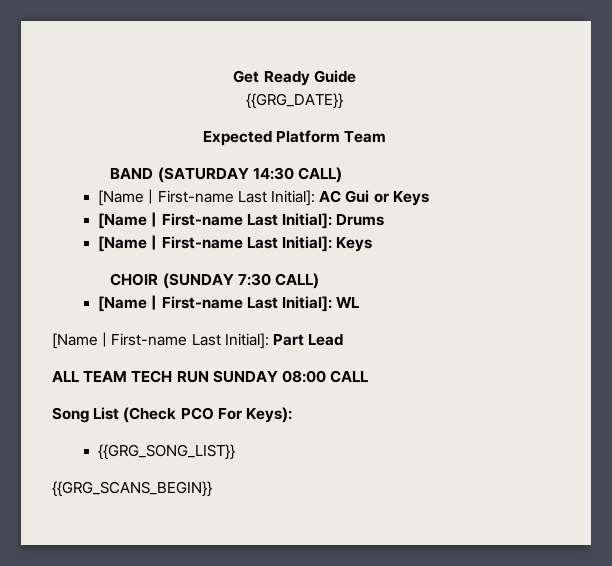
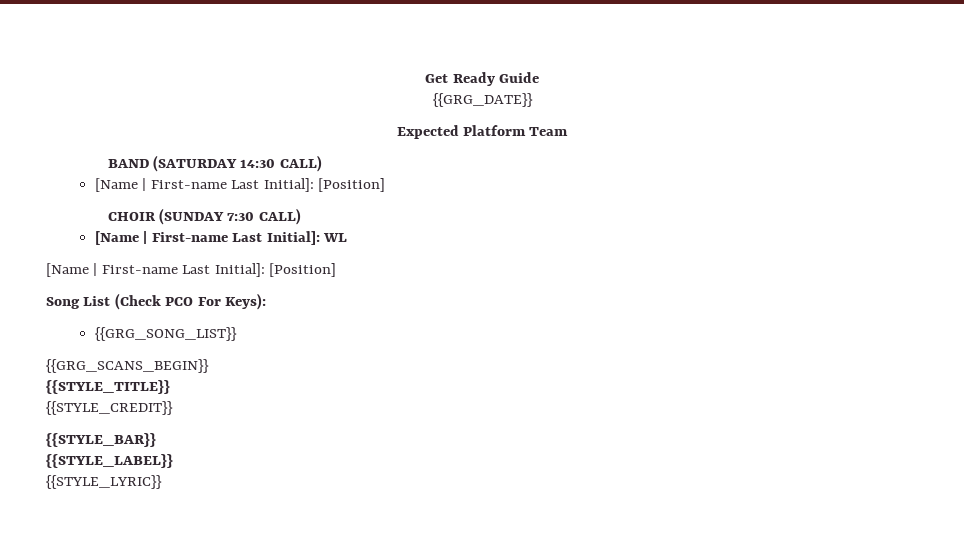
  BAND (SATURDAY 14:30 CALL)
- [Name | First-name Last Initial]: AC Gui or Keys
- [Name | First-name Last Initial]: Drums
- [Name | First-name Last Initial]: Keys
+ [Name | First-name Last Initial]: [Position]
  [Name | First-name Last Initial]: WL
- [Name | First-name Last Initial]: Part Lead
- ALL TEAM TECH RUN SUNDAY 08:00 CALL
+ [Name | First-name Last Initial]: [Position]
+ {{STYLE_TITLE}}
+ {{STYLE_CREDIT}}
+ {{STYLE_BAR}}
+ {{STYLE_LABEL}}
+ {{STYLE_LYRIC}}

